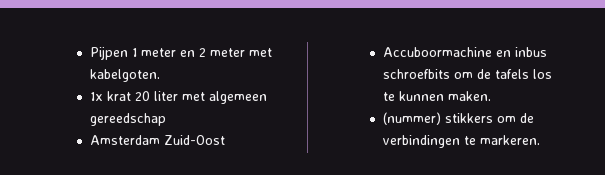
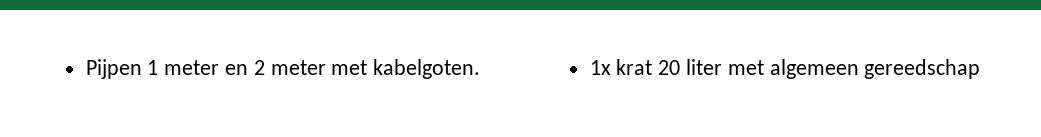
- Amsterdam Zuid-Oost
- Accuboormachine en inbus schroefbits om de tafels los te kunnen maken.
- (nummer) stikkers om de verbindingen te markeren.

